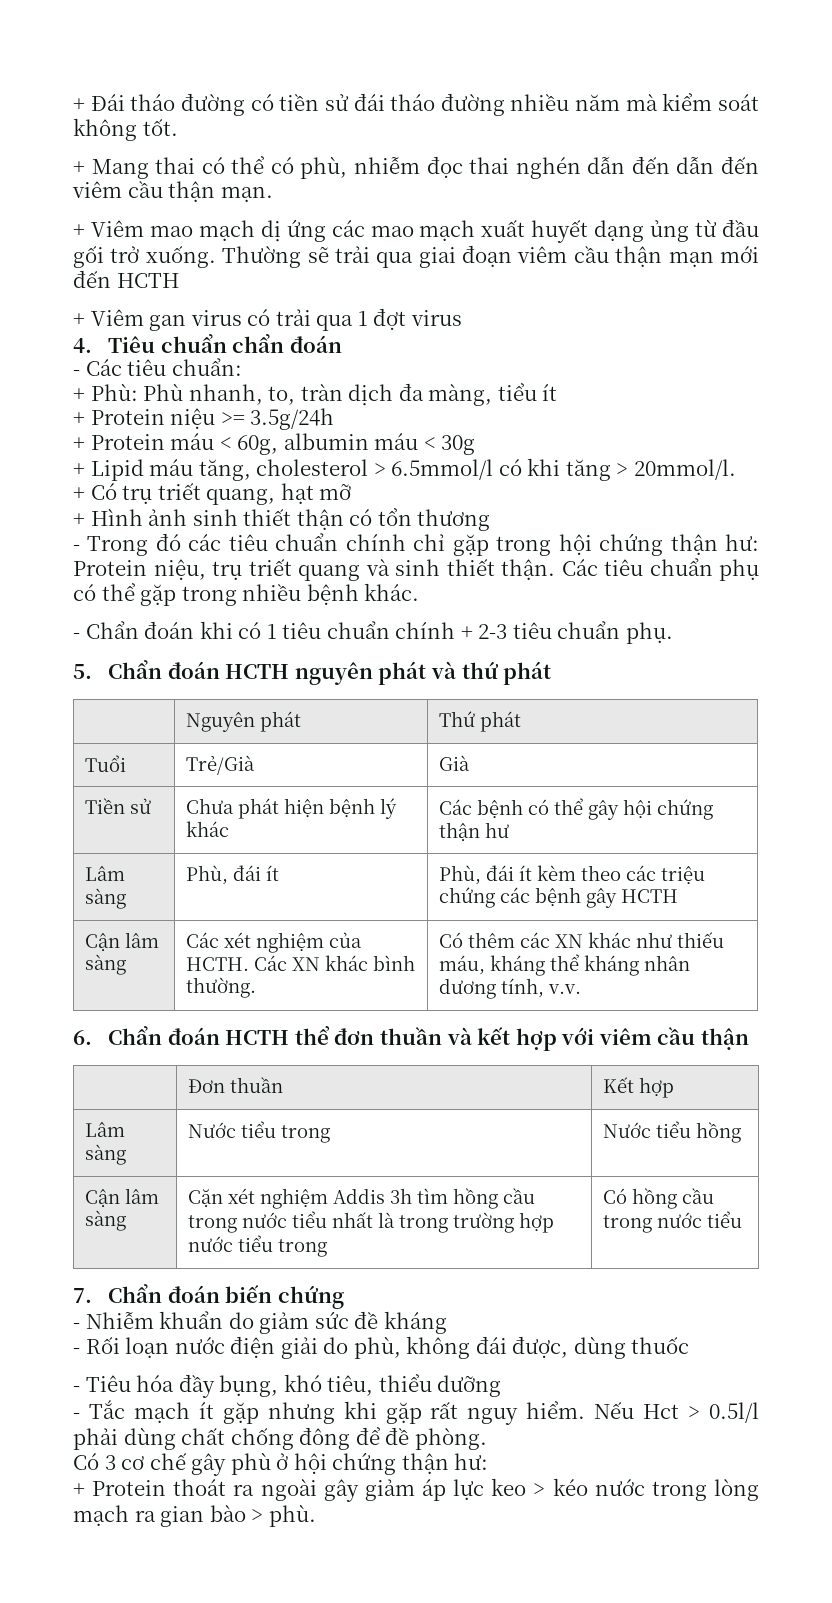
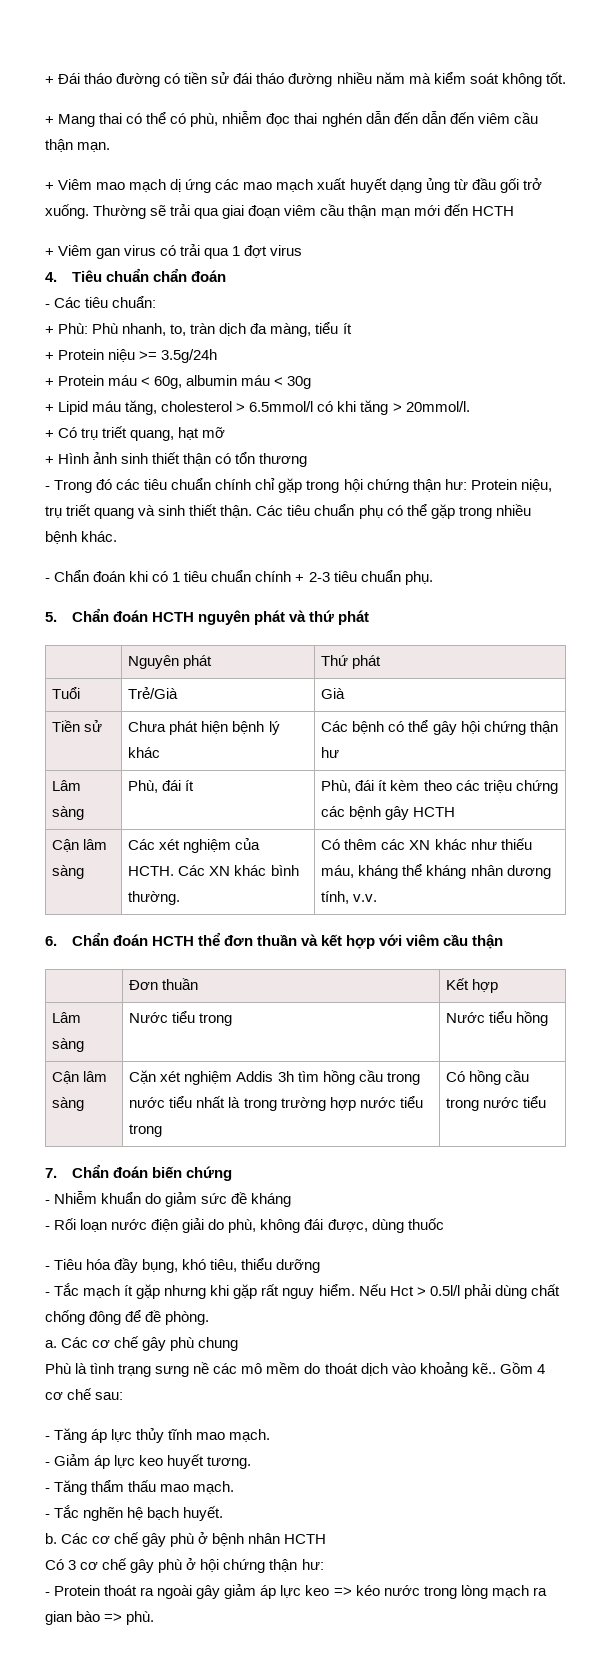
+ a. Các cơ chế gây phù chung
+ Phù là tình trạng sưng nề các mô mềm do thoát dịch vào khoảng kẽ.. Gồm 4 cơ chế sau:
+ - Tăng áp lực thủy tĩnh mao mạch.
+ - Giảm áp lực keo huyết tương.
+ - Tăng thẩm thấu mao mạch.
+ - Tắc nghẽn hệ bạch huyết.
+ b. Các cơ chế gây phù ở bệnh nhân HCTH
- + Protein thoát ra ngoài gây giảm áp lực keo > kéo nước trong lòng mạch ra gian bào > phù.
+ - Protein thoát ra ngoài gây giảm áp lực keo => kéo nước trong lòng mạch ra gian bào => phù.

